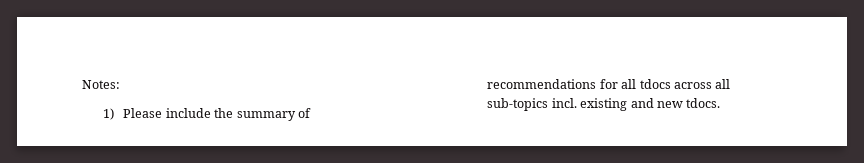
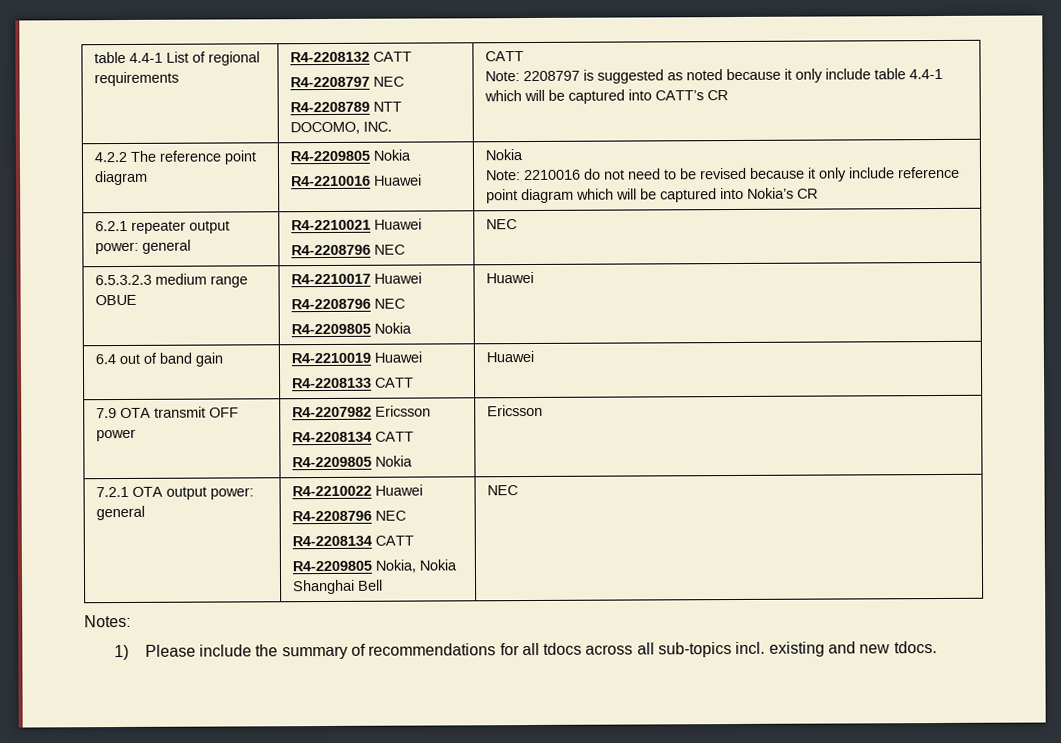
+ table 4.4-1 List of regional requirements | R4-2208132 CATT
+ R4-2208797 NEC
+ R4-2208789 NTT DOCOMO, INC. | CATT
+ Note: 2208797 is suggested as noted because it only include table 4.4-1 which will be captured into CATT’s CR
+ 4.2.2 The reference point diagram | R4-2209805 Nokia
+ R4-2210016 Huawei | Nokia
+ Note: 2210016 do not need to be revised because it only include reference point diagram which will be captured into Nokia’s CR
+ 6.2.1 repeater output power: general | R4-2210021 Huawei
+ R4-2208796 NEC | NEC
+ 6.5.3.2.3 medium range OBUE | R4-2210017 Huawei
+ R4-2208796 NEC
+ R4-2209805 Nokia | Huawei
+ 6.4 out of band gain | R4-2210019 Huawei
+ R4-2208133 CATT | Huawei
+ 7.9 OTA transmit OFF power | R4-2207982 Ericsson
+ R4-2208134 CATT
+ R4-2209805 Nokia | Ericsson
+ 7.2.1 OTA output power: general | R4-2210022 Huawei
+ R4-2208796 NEC
+ R4-2208134 CATT
+ R4-2209805 Nokia, Nokia Shanghai Bell | NEC

